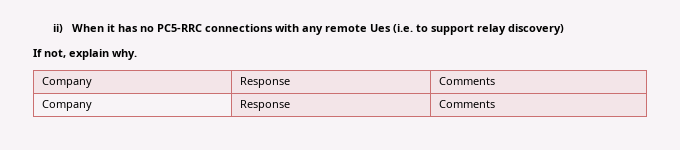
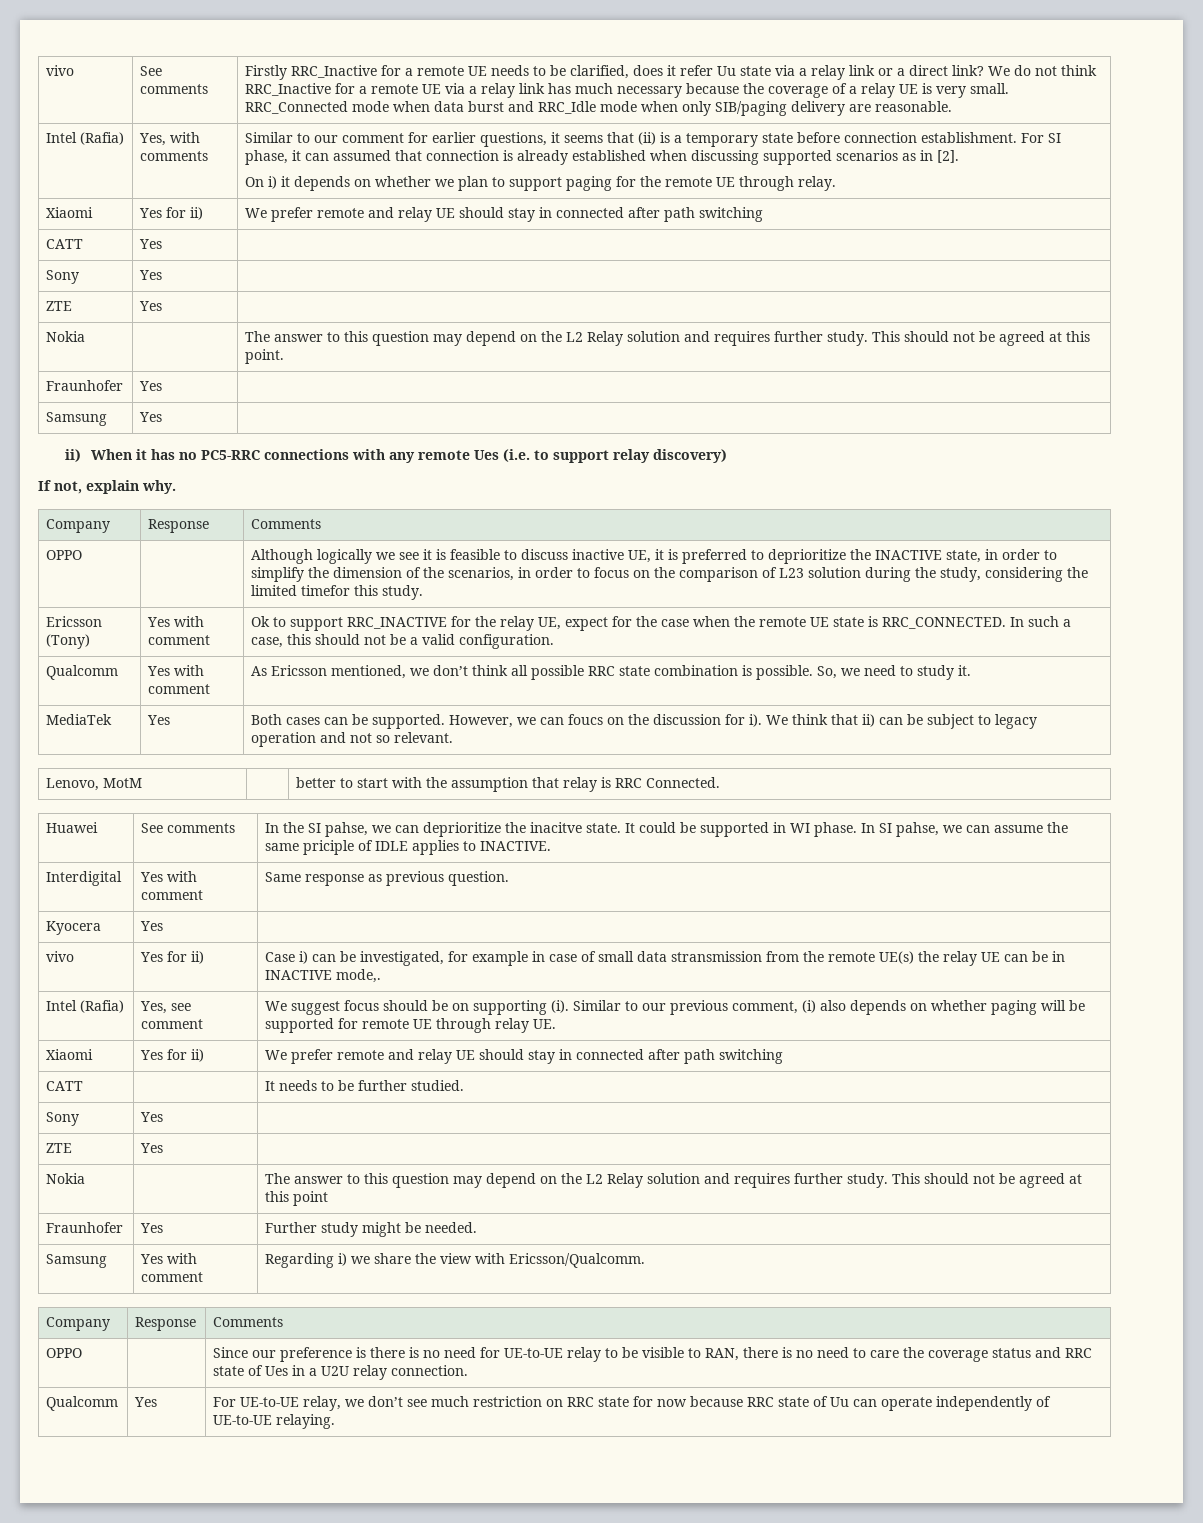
+ vivo | See comments | Firstly RRC_Inactive for a remote UE needs to be clarified, does it refer Uu state via a relay link or a direct link? We do not think RRC_Inactive for a remote UE via a relay link has much necessary because the coverage of a relay UE is very small. RRC_Connected mode when data burst and RRC_Idle mode when only SIB/paging delivery are reasonable.
+ Intel (Rafia) | Yes, with comments | Similar to our comment for earlier questions, it seems that (ii) is a temporary state before connection establishment. For SI phase, it can assumed that connection is already established when discussing supported scenarios as in [2].
+ On i) it depends on whether we plan to support paging for the remote UE through relay.
+ Xiaomi | Yes for ii) | We prefer remote and relay UE should stay in connected after path switching
+ CATT | Yes |
+ Sony | Yes |
+ ZTE | Yes |
+ Nokia | | The answer to this question may depend on the L2 Relay solution and requires further study. This should not be agreed at this point.
+ Fraunhofer | Yes |
+ Samsung | Yes |
  If not, explain why.
  Company | Response | Comments
+ OPPO | | Although logically we see it is feasible to discuss inactive UE, it is preferred to deprioritize the INACTIVE state, in order to simplify the dimension of the scenarios, in order to focus on the comparison of L23 solution during the study, considering the limited timefor this study.
+ Ericsson (Tony) | Yes with comment | Ok to support RRC_INACTIVE for the relay UE, expect for the case when the remote UE state is RRC_CONNECTED. In such a case, this should not be a valid configuration.
+ Qualcomm | Yes with comment | As Ericsson mentioned, we don’t think all possible RRC state combination is possible. So, we need to study it.
+ MediaTek | Yes | Both cases can be supported. However, we can foucs on the discussion for i). We think that ii) can be subject to legacy operation and not so relevant.
+ Lenovo, MotM | | better to start with the assumption that relay is RRC Connected.
+ Huawei | See comments | In the SI pahse, we can deprioritize the inacitve state. It could be supported in WI phase. In SI pahse, we can assume the same priciple of IDLE applies to INACTIVE.
+ Interdigital | Yes with comment | Same response as previous question.
+ Kyocera | Yes |
+ vivo | Yes for ii) | Case i) can be investigated, for example in case of small data stransmission from the remote UE(s) the relay UE can be in INACTIVE mode,.
+ Intel (Rafia) | Yes, see comment | We suggest focus should be on supporting (i). Similar to our previous comment, (i) also depends on whether paging will be supported for remote UE through relay UE.
+ Xiaomi | Yes for ii) | We prefer remote and relay UE should stay in connected after path switching
+ CATT | | It needs to be further studied.
+ Sony | Yes |
+ ZTE | Yes |
+ Nokia | | The answer to this question may depend on the L2 Relay solution and requires further study. This should not be agreed at this point
+ Fraunhofer | Yes | Further study might be needed.
+ Samsung | Yes with comment | Regarding i) we share the view with Ericsson/Qualcomm.
  Company | Response | Comments
+ OPPO | | Since our preference is there is no need for UE-to-UE relay to be visible to RAN, there is no need to care the coverage status and RRC state of Ues in a U2U relay connection.
+ Qualcomm | Yes | For UE-to-UE relay, we don’t see much restriction on RRC state for now because RRC state of Uu can operate independently of UE-to-UE relaying.

